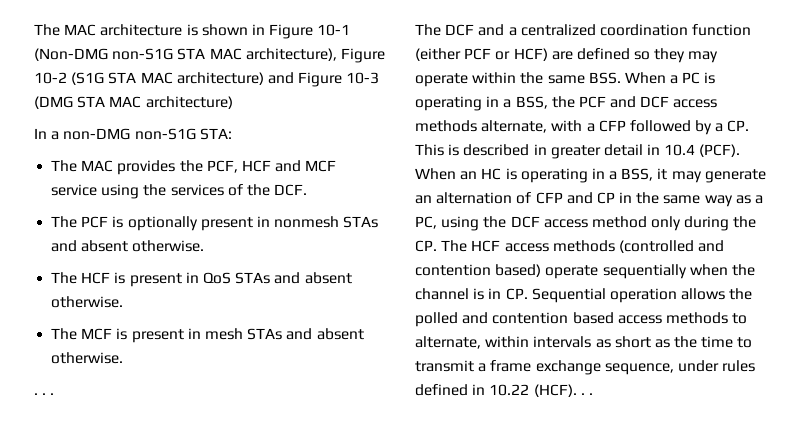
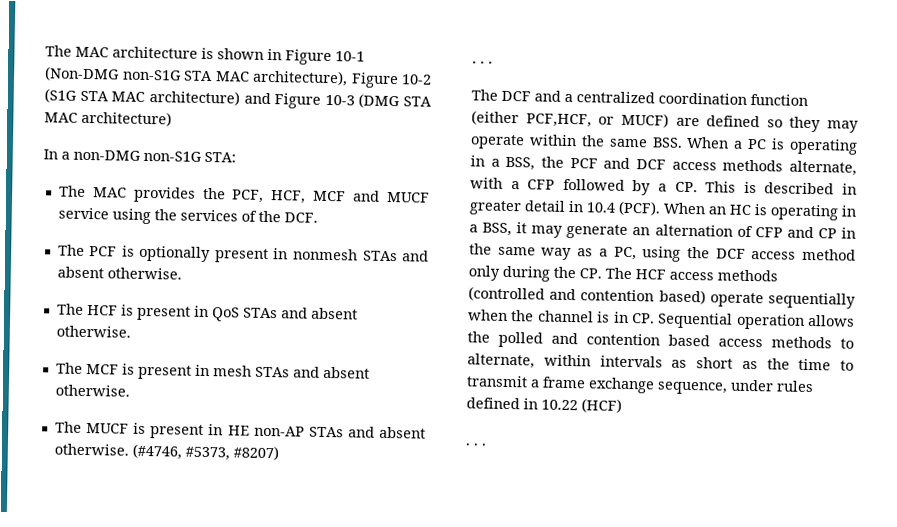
- The MAC provides the PCF, HCF and MCF service using the services of the DCF.
+ The MAC provides the PCF, HCF, MCF and MUCF service using the services of the DCF.
+ The MUCF is present in HE non-AP STAs and absent otherwise. (#4746, #5373, #8207)
- The DCF and a centralized coordination function (either PCF or HCF) are defined so they may operate within the same BSS. When a PC is operating in a BSS, the PCF and DCF access methods alternate, with a CFP followed by a CP. This is described in greater detail in 10.4 (PCF).
+ The DCF and a centralized coordination function (either PCF,HCF, or MUCF) are defined so they may operate within the same BSS. When a PC is operating in a BSS, the PCF and DCF access methods alternate, with a CFP followed by a CP. This is described in greater detail in 10.4 (PCF).
- When an HC is operating in a BSS, it may generate an alternation of CFP and CP in the same way as a PC, using the DCF access method only during the CP. The HCF access methods (controlled and contention based) operate sequentially when the channel is in CP. Sequential operation allows the polled and contention based access methods to alternate, within intervals as short as the time to transmit a frame exchange sequence, under rules defined in 10.22 (HCF). . .
+ When an HC is operating in a BSS, it may generate an alternation of CFP and CP in the same way as a PC, using the DCF access method only during the CP. The HCF access methods (controlled and contention based) operate sequentially when the channel is in CP. Sequential operation allows the polled and contention based access methods to alternate, within intervals as short as the time to transmit a frame exchange sequence, under rules defined in 10.22 (HCF)
+ . . .

